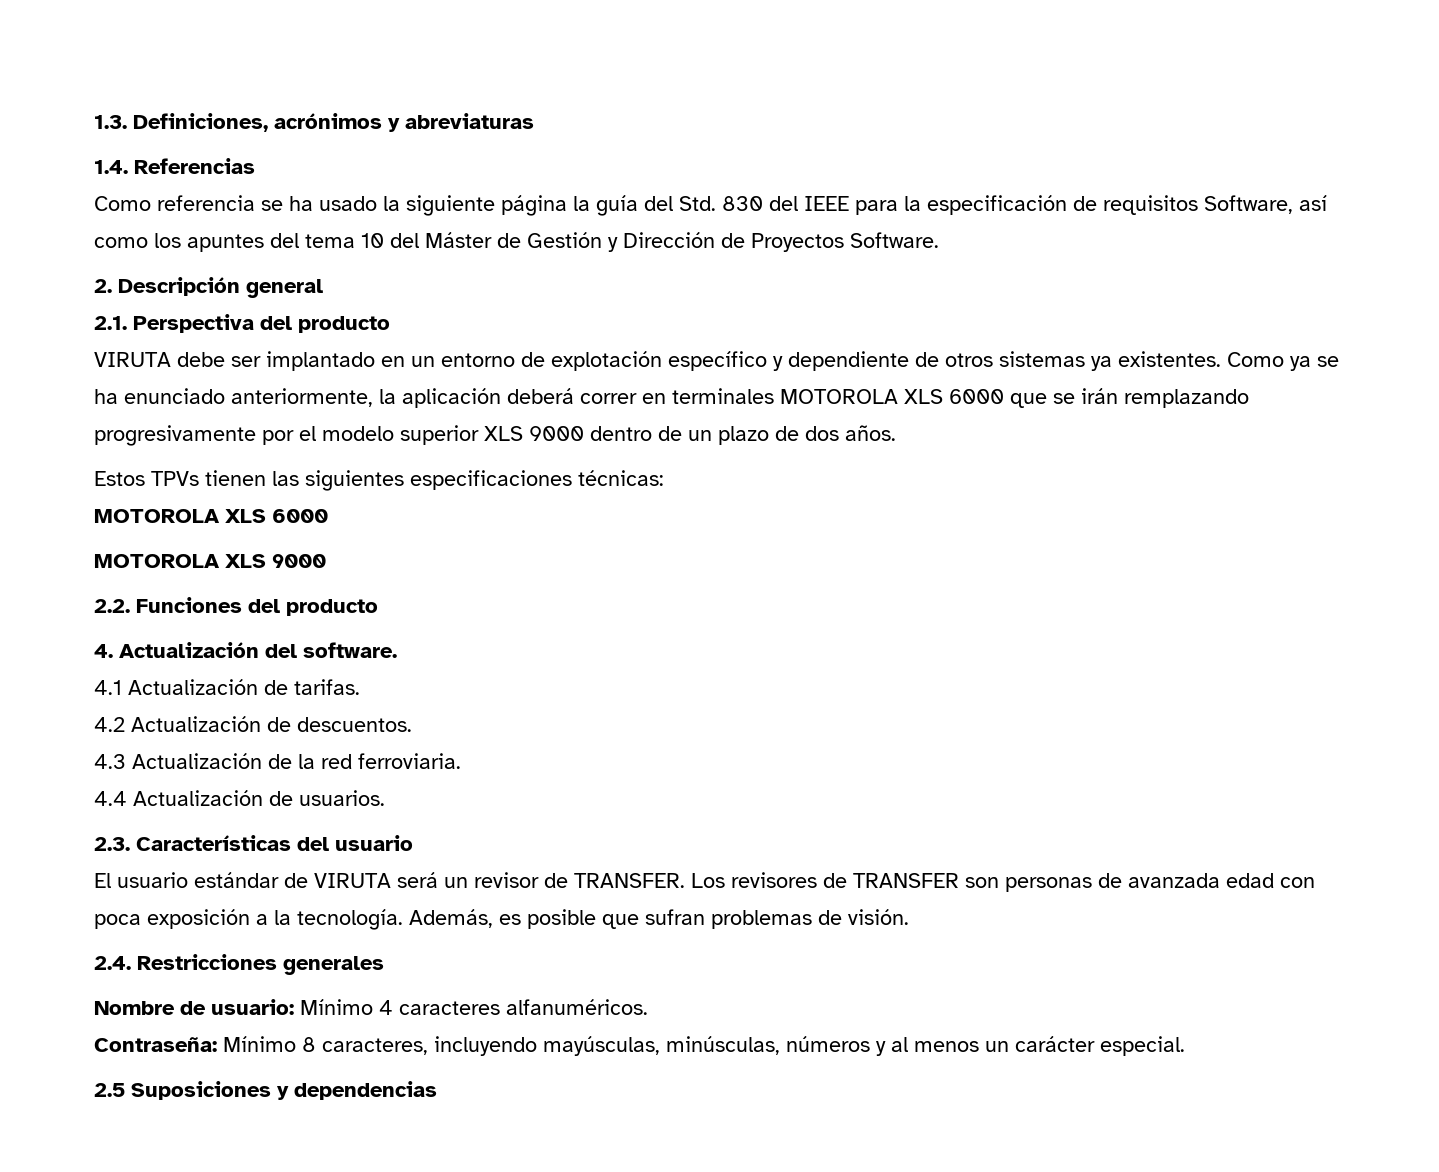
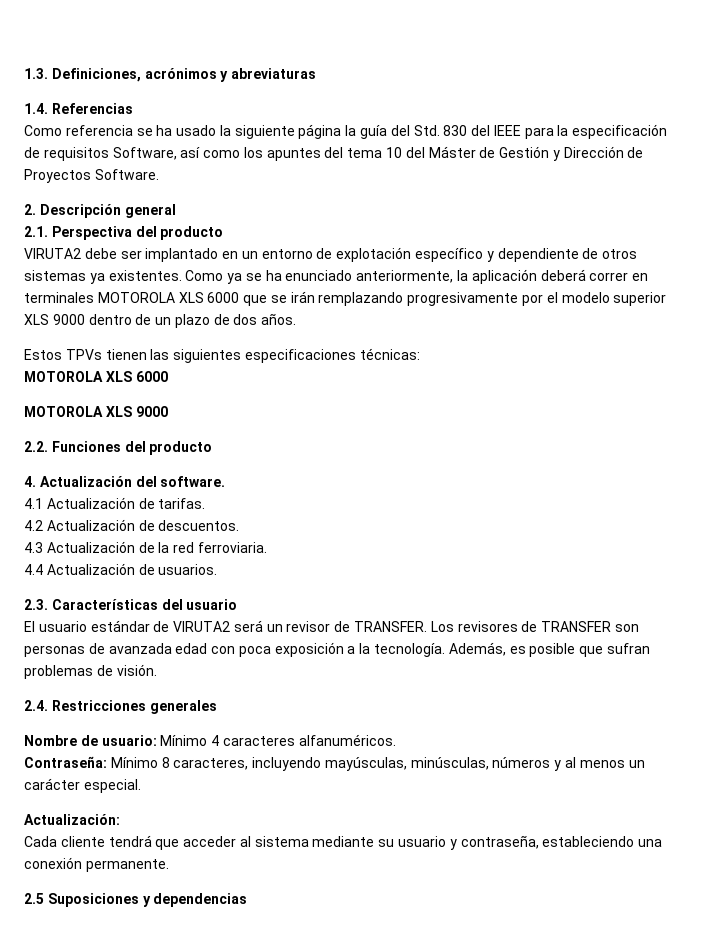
- VIRUTA debe ser implantado en un entorno de explotación específico y dependiente de otros sistemas ya existentes.
+ VIRUTA2 debe ser implantado en un entorno de explotación específico y dependiente de otros sistemas ya existentes.
- El usuario estándar de VIRUTA será un revisor de TRANSFER.
+ El usuario estándar de VIRUTA2 será un revisor de TRANSFER.
+ Actualización:
+ Cada cliente tendrá que acceder al sistema mediante su usuario y contraseña, estableciendo una conexión permanente.

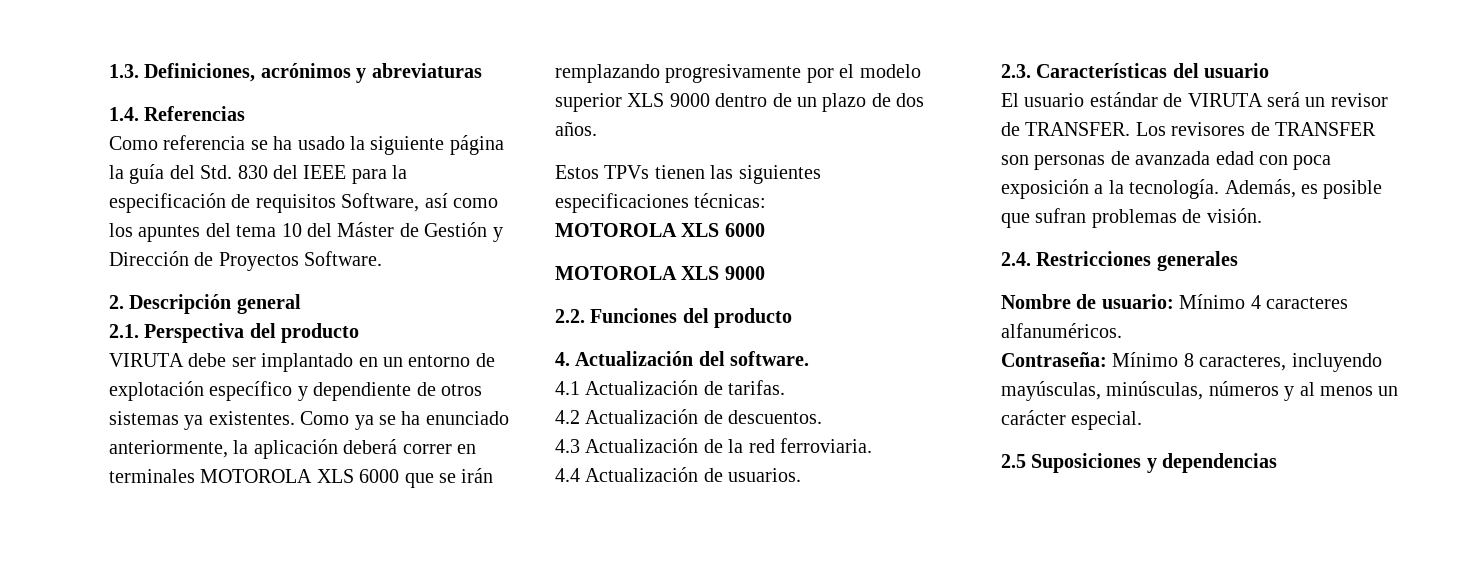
- VIRUTA2 debe ser implantado en un entorno de explotación específico y dependiente de otros sistemas ya existentes.
+ VIRUTA debe ser implantado en un entorno de explotación específico y dependiente de otros sistemas ya existentes.
- El usuario estándar de VIRUTA2 será un revisor de TRANSFER.
+ El usuario estándar de VIRUTA será un revisor de TRANSFER.
- Actualización:
- Cada cliente tendrá que acceder al sistema mediante su usuario y contraseña, estableciendo una conexión permanente.

